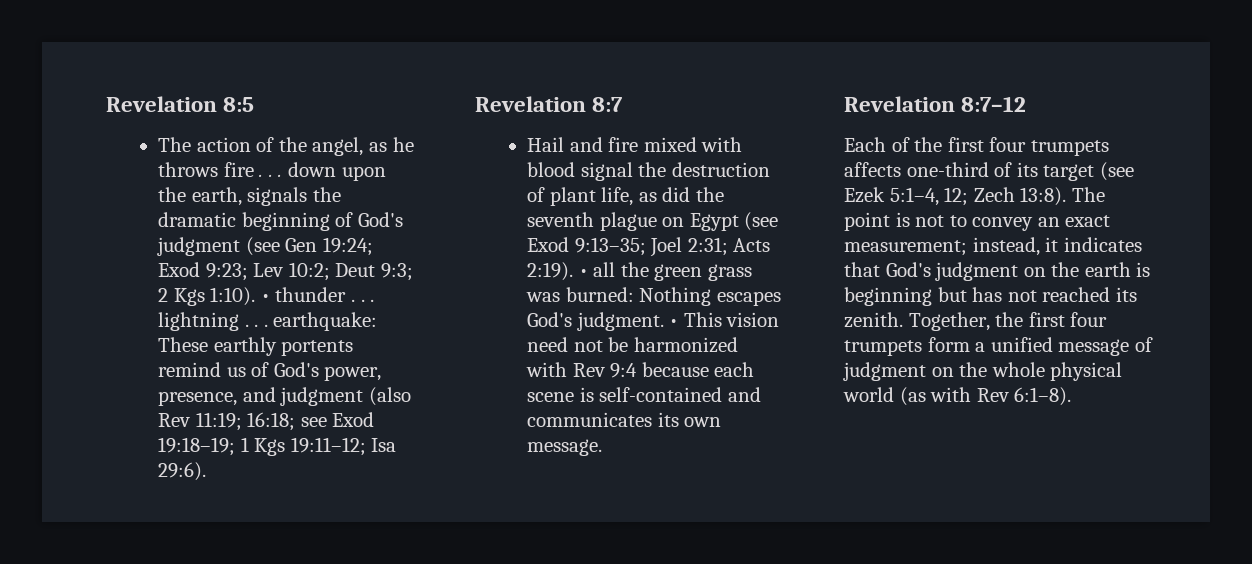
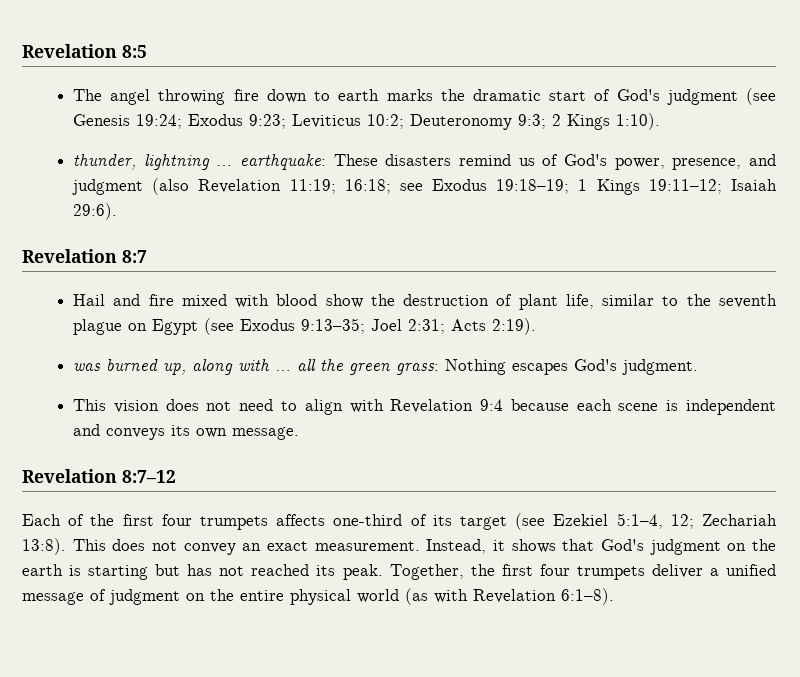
- The action of the angel, as he throws fire . . . down upon the earth, signals the dramatic beginning of God's judgment (see Gen 19:24; Exod 9:23; Lev 10:2; Deut 9:3; 2 Kgs 1:10). • thunder . . . lightning . . . earthquake: These earthly portents remind us of God's power, presence, and judgment (also Rev 11:19; 16:18; see Exod 19:18–19; 1 Kgs 19:11–12; Isa 29:6).
+ The angel throwing fire down to earth marks the dramatic start of God's judgment (see Genesis 19:24; Exodus 9:23; Leviticus 10:2; Deuteronomy 9:3; 2 Kings 1:10).
+ thunder, lightning … earthquake: These disasters remind us of God's power, presence, and judgment (also Revelation 11:19; 16:18; see Exodus 19:18–19; 1 Kings 19:11–12; Isaiah 29:6).
- Hail and fire mixed with blood signal the destruction of plant life, as did the seventh plague on Egypt (see Exod 9:13–35; Joel 2:31; Acts 2:19). • all the green grass was burned: Nothing escapes God's judgment. • This vision need not be harmonized with Rev 9:4 because each scene is self-contained and communicates its own message.
+ Hail and fire mixed with blood show the destruction of plant life, similar to the seventh plague on Egypt (see Exodus 9:13–35; Joel 2:31; Acts 2:19).
+ was burned up, along with … all the green grass: Nothing escapes God's judgment.
+ This vision does not need to align with Revelation 9:4 because each scene is independent and conveys its own message.
- Each of the first four trumpets affects one-third of its target (see Ezek 5:1–4, 12; Zech 13:8). The point is not to convey an exact measurement; instead, it indicates that God's judgment on the earth is beginning but has not reached its zenith.
+ Each of the first four trumpets affects one-third of its target (see Ezekiel 5:1–4, 12; Zechariah 13:8). This does not convey an exact measurement. Instead, it shows that God's judgment on the earth is starting but has not reached its peak.
- Together, the first four trumpets form a unified message of judgment on the whole physical world (as with Rev 6:1–8).
+ Together, the first four trumpets deliver a unified message of judgment on the entire physical world (as with Revelation 6:1–8).

